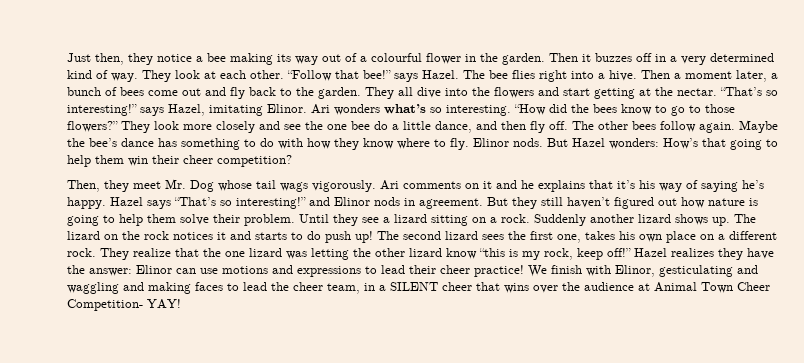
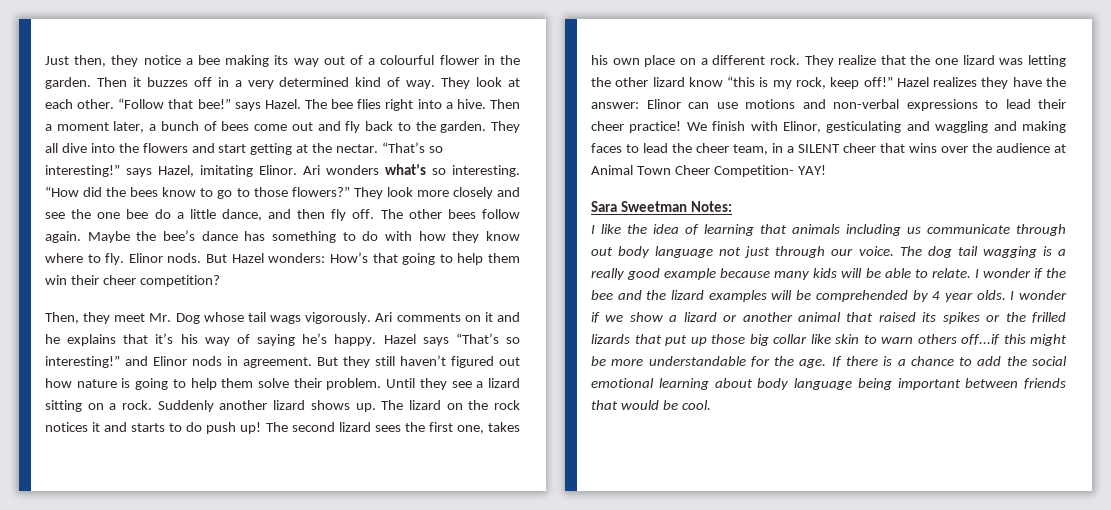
- Hazel realizes they have the answer: Elinor can use motions and expressions to lead their cheer practice!
+ Hazel realizes they have the answer: Elinor can use motions and non-verbal expressions to lead their cheer practice!
+ Sara Sweetman Notes:
+ I like the idea of learning that animals including us communicate through out body language not just through our voice. The dog tail wagging is a really good example because many kids will be able to relate. I wonder if the bee and the lizard examples will be comprehended by 4 year olds. I wonder if we show a lizard or another animal that raised its spikes or the frilled lizards that put up those big collar like skin to warn others off...if this might be more understandable for the age. If there is a chance to add the social emotional learning about body language being important between friends that would be cool.

